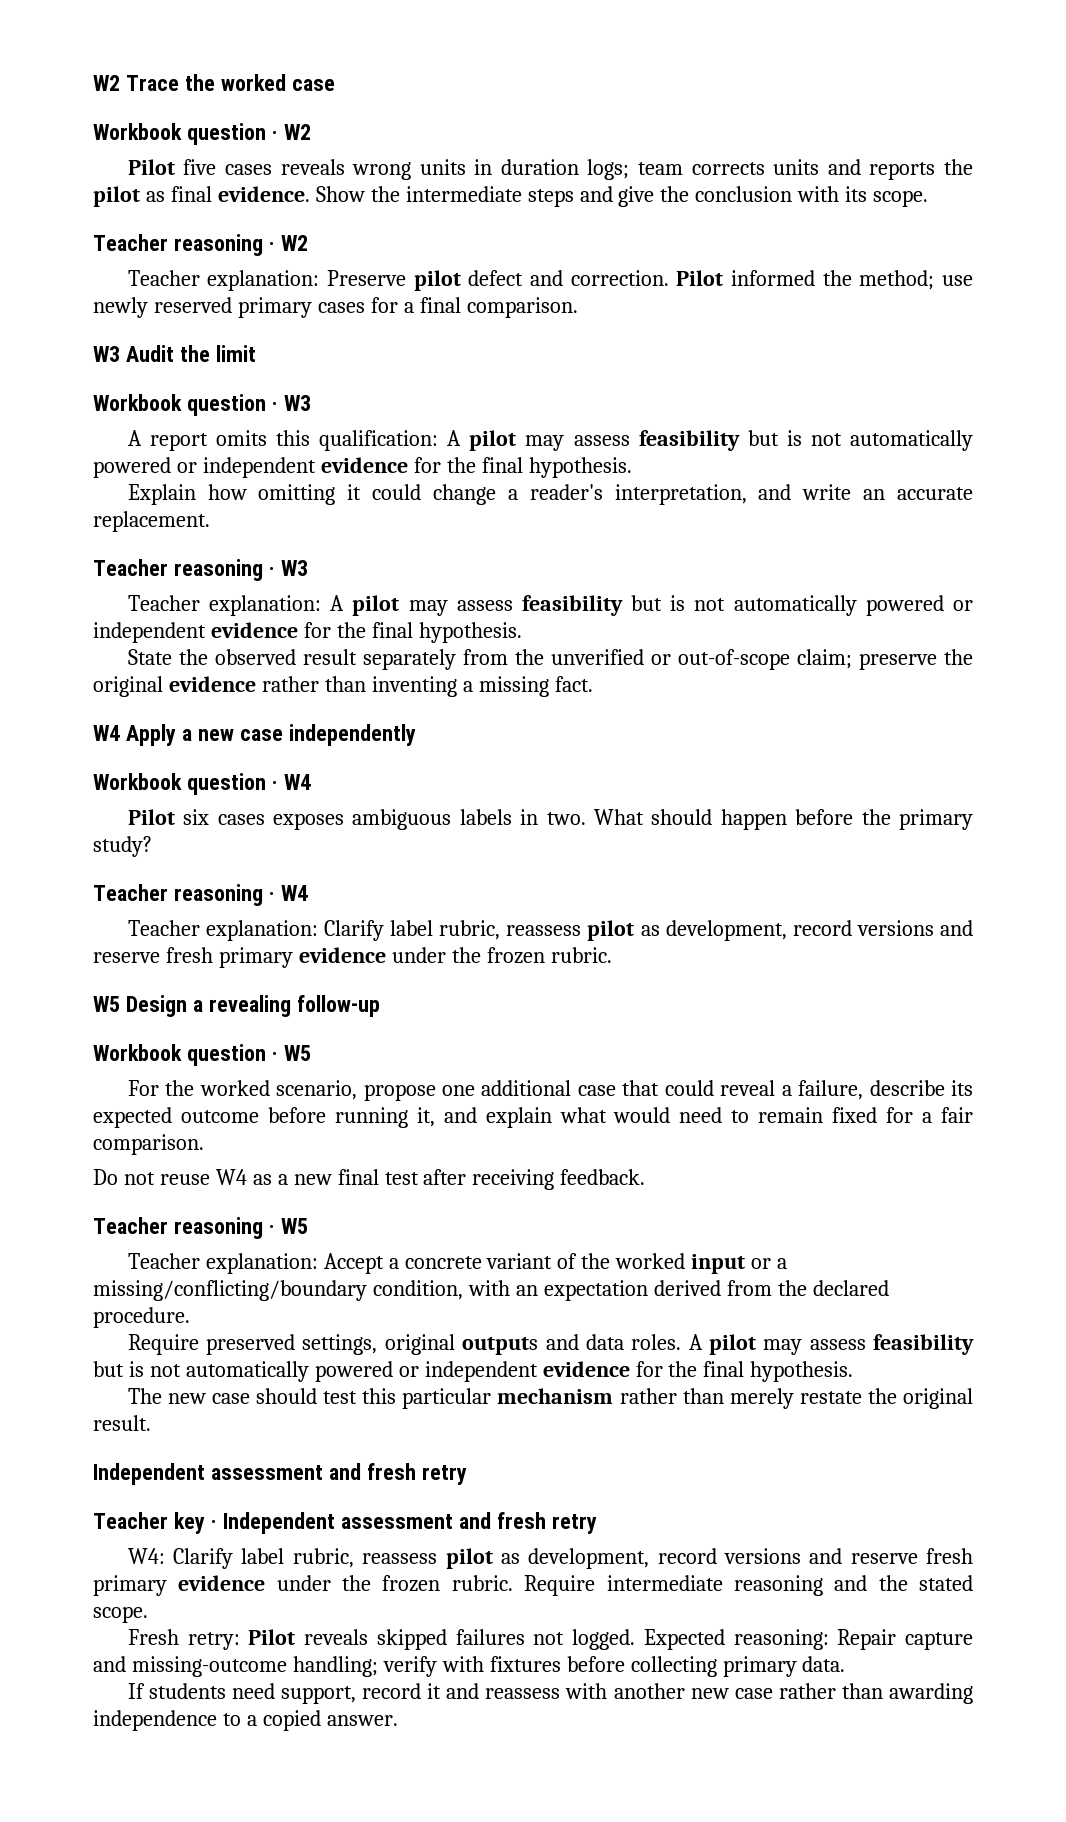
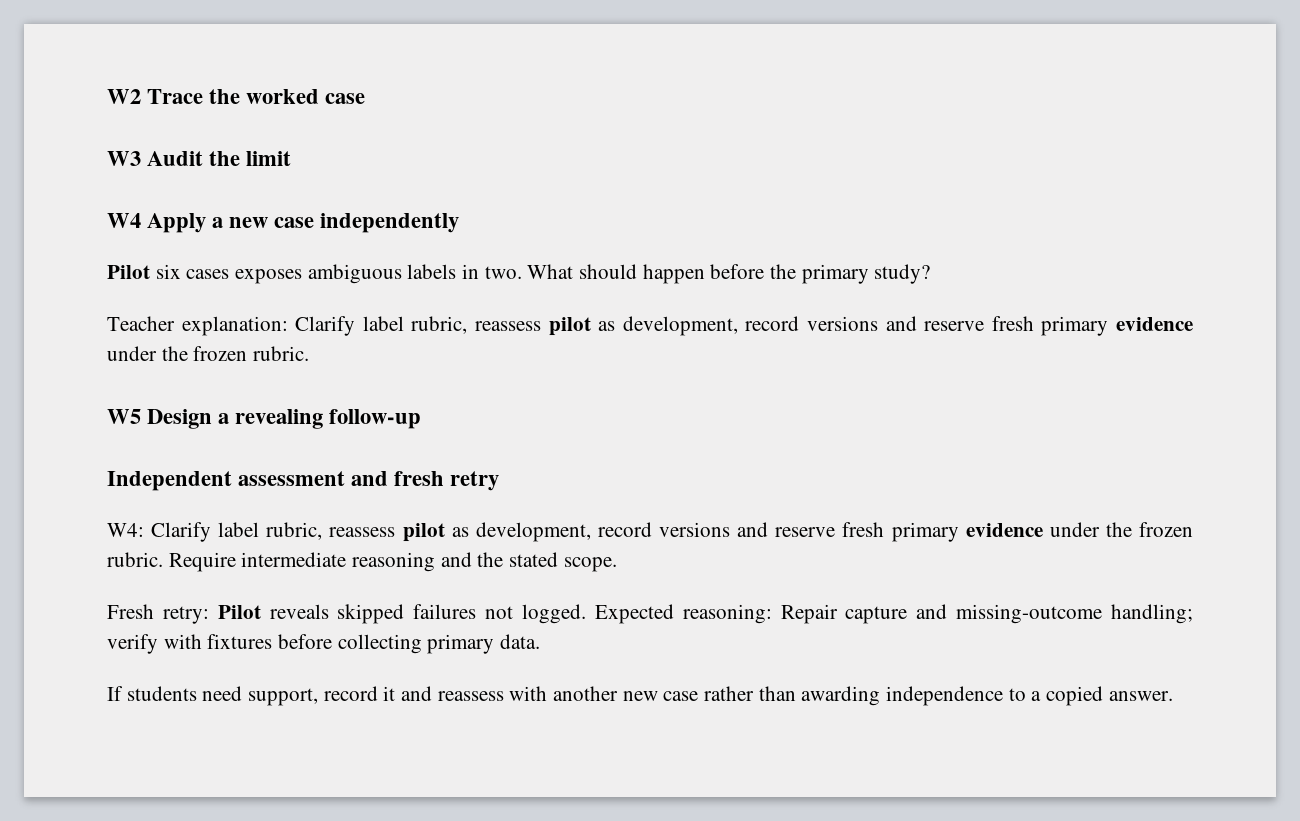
- Workbook question · W2
- Pilot five cases reveals wrong units in duration logs; team corrects units and reports the pilot as final evidence. Show the intermediate steps and give the conclusion with its scope.
- Teacher reasoning · W2
- Teacher explanation: Preserve pilot defect and correction. Pilot informed the method; use newly reserved primary cases for a final comparison.
  W3 Audit the limit
- Workbook question · W3
- A report omits this qualification: A pilot may assess feasibility but is not automatically powered or independent evidence for the final hypothesis.
- Explain how omitting it could change a reader's interpretation, and write an accurate replacement.
- Teacher reasoning · W3
- Teacher explanation: A pilot may assess feasibility but is not automatically powered or independent evidence for the final hypothesis.
- State the observed result separately from the unverified or out-of-scope claim; preserve the original evidence rather than inventing a missing fact.
- Workbook question · W4
- Teacher reasoning · W4
- Workbook question · W5
- For the worked scenario, propose one additional case that could reveal a failure, describe its expected outcome before running it, and explain what would need to remain fixed for a fair comparison.
- Do not reuse W4 as a new final test after receiving feedback.
- Teacher reasoning · W5
- Teacher explanation: Accept a concrete variant of the worked input or a missing/conflicting/boundary condition, with an expectation derived from the declared procedure.
- Require preserved settings, original outputs and data roles. A pilot may assess feasibility but is not automatically powered or independent evidence for the final hypothesis.
- The new case should test this particular mechanism rather than merely restate the original result.
  Independent assessment and fresh retry
- Teacher key · Independent assessment and fresh retry

